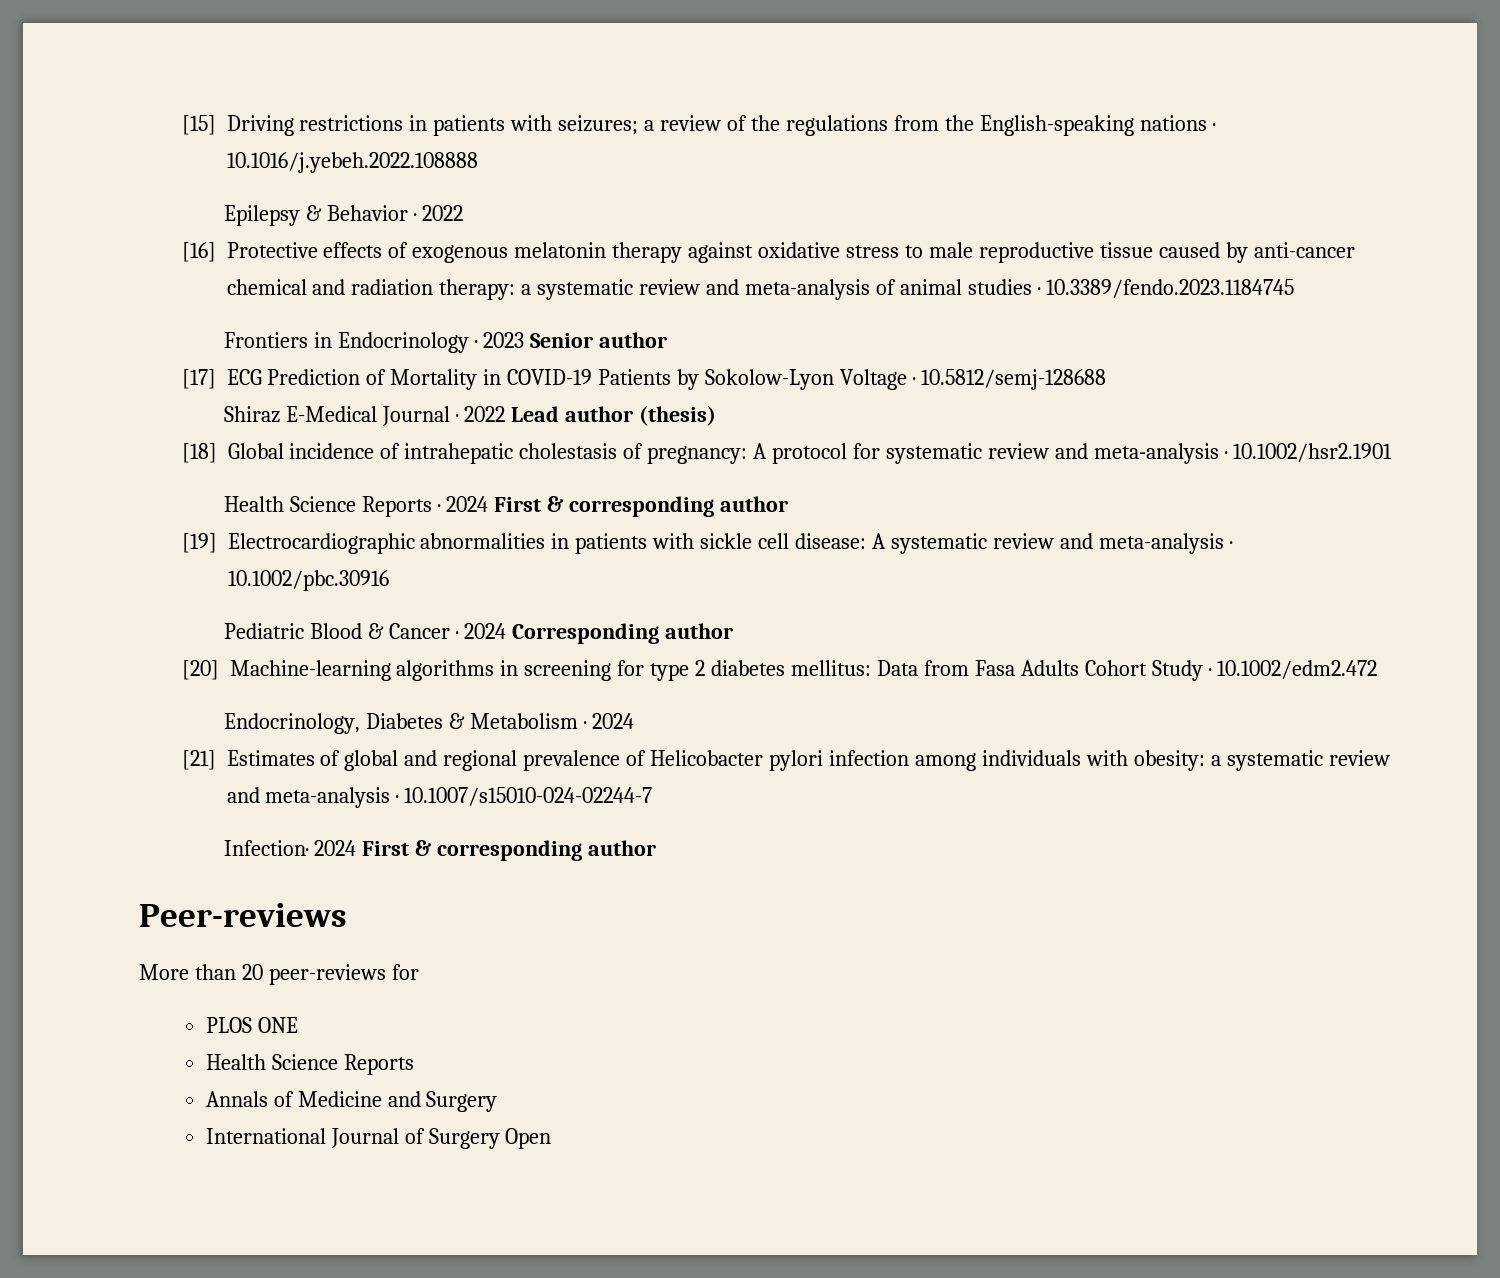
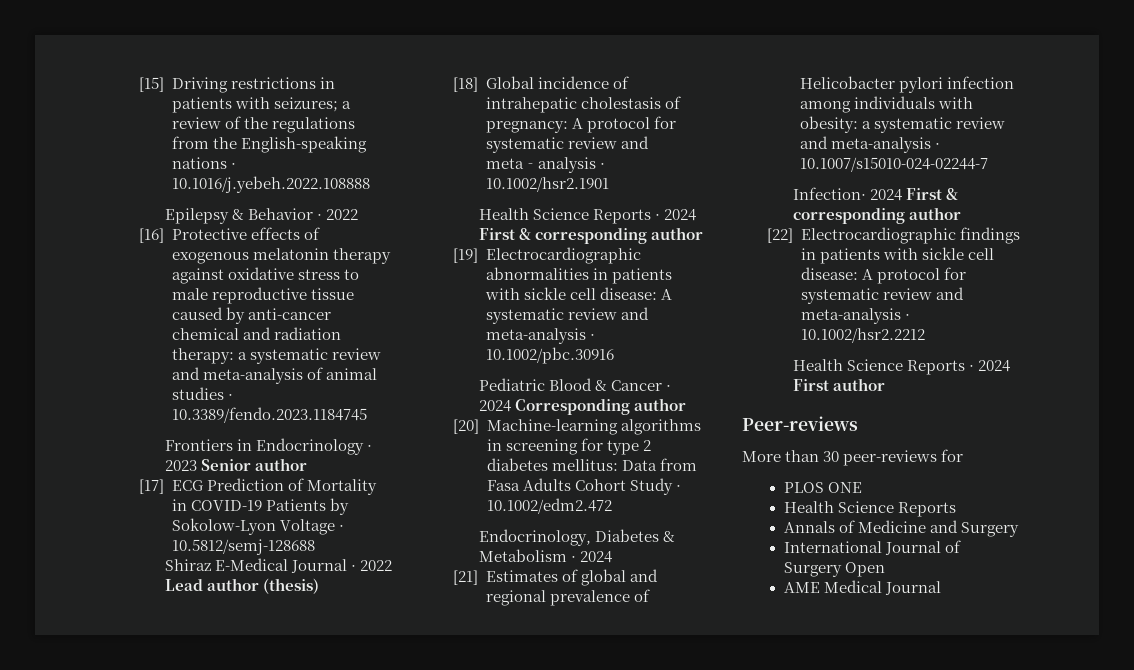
+ [22] Electrocardiographic findings in patients with sickle cell disease: A protocol for systematic review and meta-analysis · 10.1002/hsr2.2212
+ Health Science Reports · 2024 First author
- More than 20 peer-reviews for
+ More than 30 peer-reviews for
+ AME Medical Journal

